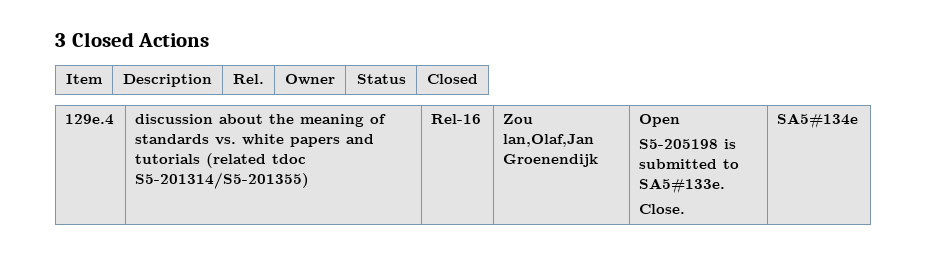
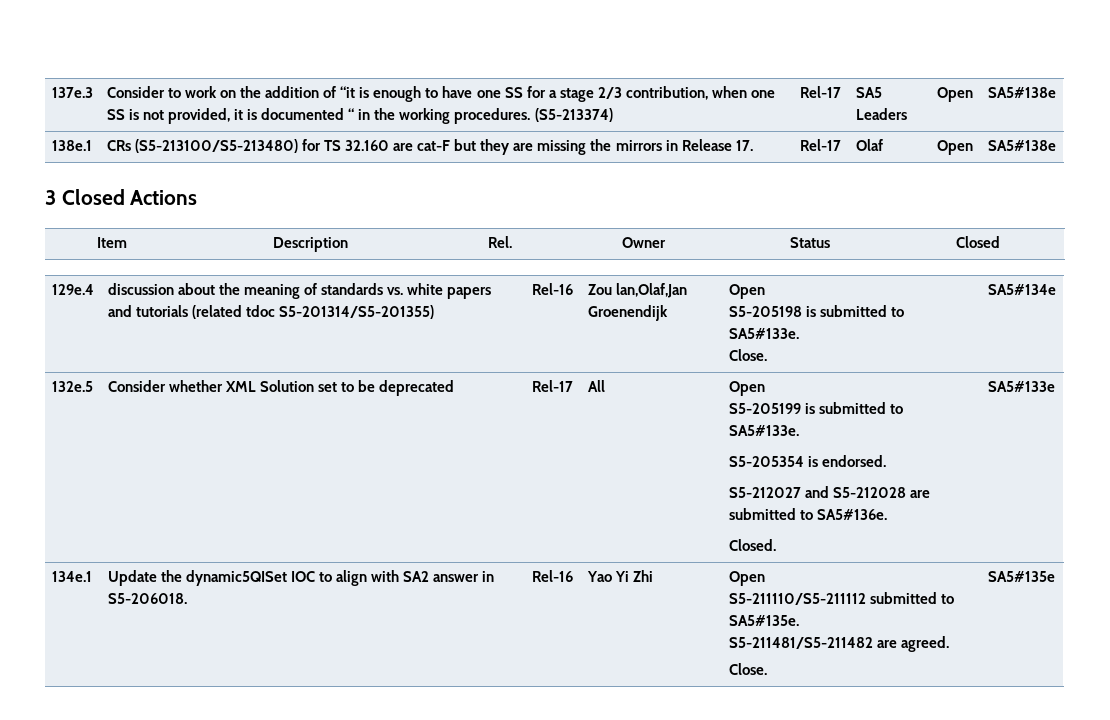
+ 137e.3 | Consider to work on the addition of “it is enough to have one SS for a stage 2/3 contribution, when one SS is not provided, it is documented “ in the working procedures. (S5-213374) | Rel-17 | SA5 Leaders | Open | SA5#138e
+ 138e.1 | CRs (S5-213100/S5-213480) for TS 32.160 are cat-F but they are missing the mirrors in Release 17. | Rel-17 | Olaf | Open | SA5#138e
+ 132e.5 | Consider whether XML Solution set to be deprecated | Rel-17 | All | Open
+ S5-205199 is submitted to SA5#133e.
+ S5-205354 is endorsed.
+ S5-212027 and S5-212028 are submitted to SA5#136e.
+ Closed. | SA5#133e
+ 134e.1 | Update the dynamic5QISet IOC to align with SA2 answer in S5-206018. | Rel-16 | Yao Yi Zhi | Open
+ S5-211110/S5-211112 submitted to SA5#135e.
+ S5-211481/S5-211482 are agreed.
+ Close. | SA5#135e

